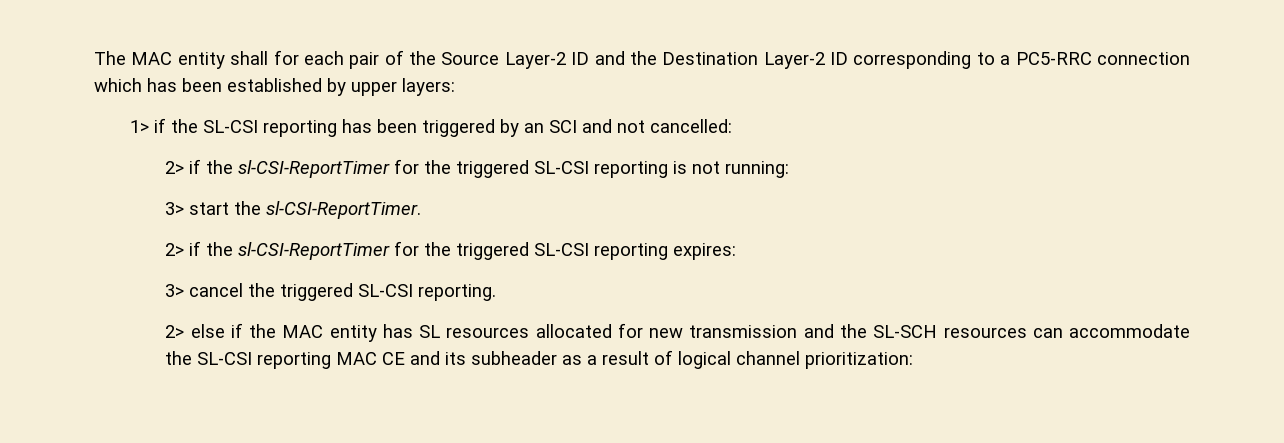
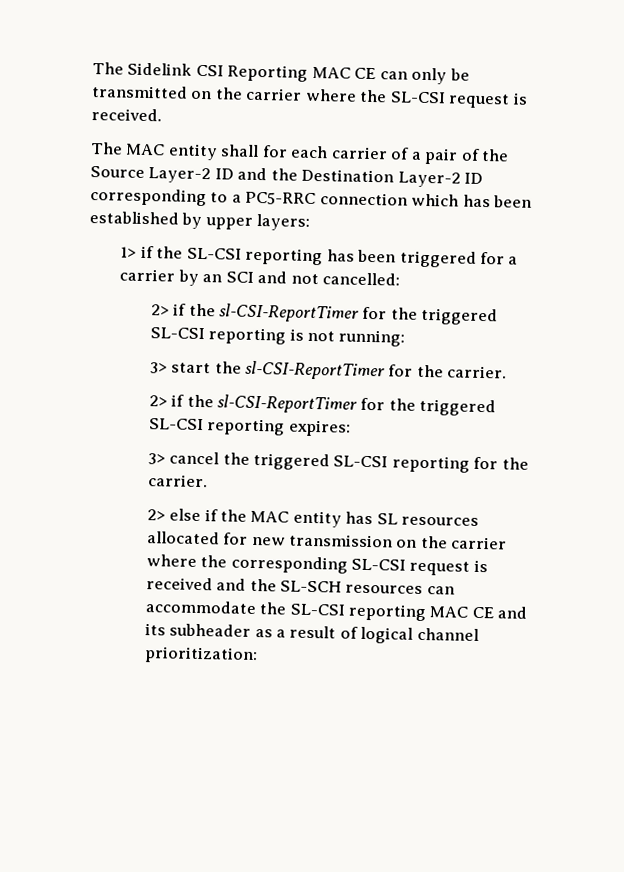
- The MAC entity shall for each pair of the Source Layer-2 ID and the Destination Layer-2 ID corresponding to a PC5-RRC connection which has been established by upper layers:
+ The Sidelink CSI Reporting MAC CE can only be transmitted on the carrier where the SL-CSI request is received.
+ The MAC entity shall for each carrier of a pair of the Source Layer-2 ID and the Destination Layer-2 ID corresponding to a PC5-RRC connection which has been established by upper layers:
- 1> if the SL-CSI reporting has been triggered by an SCI and not cancelled:
+ 1> if the SL-CSI reporting has been triggered for a carrier by an SCI and not cancelled:
- 3> start the sl-CSI-ReportTimer.
+ 3> start the sl-CSI-ReportTimer for the carrier.
- 3> cancel the triggered SL-CSI reporting.
+ 3> cancel the triggered SL-CSI reporting for the carrier.
- 2> else if the MAC entity has SL resources allocated for new transmission and the SL-SCH resources can accommodate the SL-CSI reporting MAC CE and its subheader as a result of logical channel prioritization:
+ 2> else if the MAC entity has SL resources allocated for new transmission on the carrier where the corresponding SL-CSI request is received and the SL-SCH resources can accommodate the SL-CSI reporting MAC CE and its subheader as a result of logical channel prioritization:

